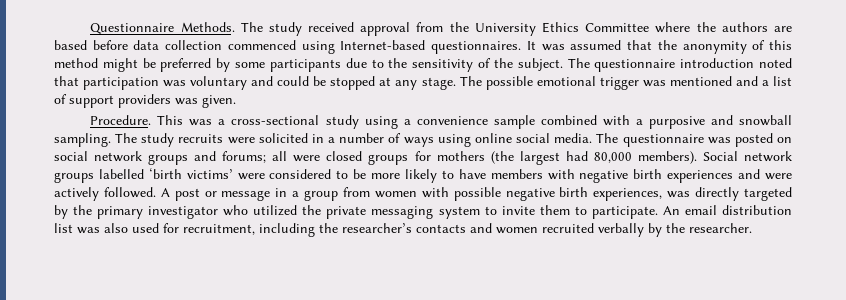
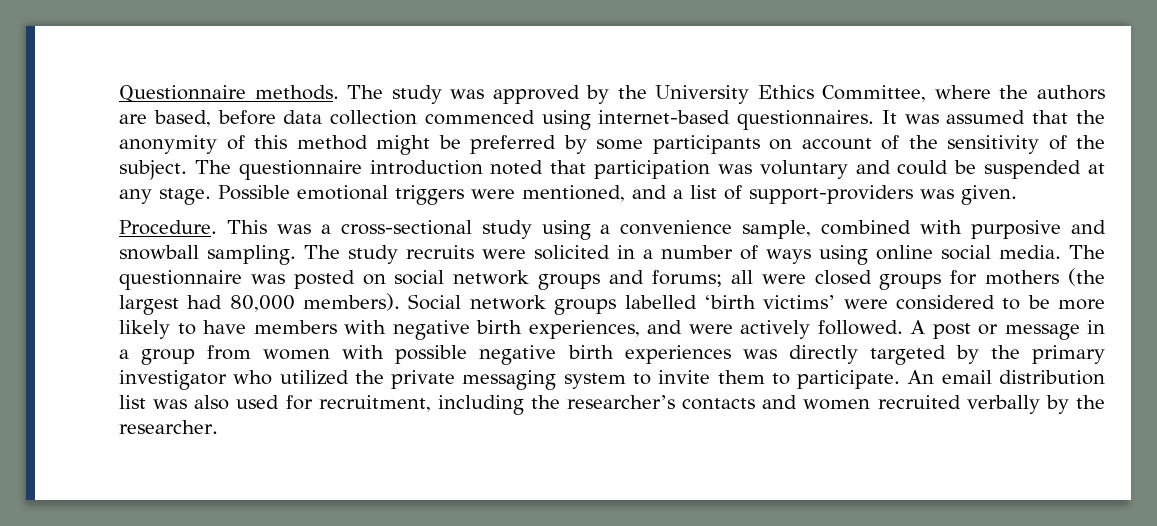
- Questionnaire Methods. The study received approval from the University Ethics Committee where the authors are based before data collection commenced using Internet-based questionnaires.
+ Questionnaire methods. The study was approved by the University Ethics Committee, where the authors are based, before data collection commenced using internet-based questionnaires.
- It was assumed that the anonymity of this method might be preferred by some participants due to the sensitivity of the subject.
+ It was assumed that the anonymity of this method might be preferred by some participants on account of the sensitivity of the subject.
- The questionnaire introduction noted that participation was voluntary and could be stopped at any stage.
+ The questionnaire introduction noted that participation was voluntary and could be suspended at any stage.
- The possible emotional trigger was mentioned and a list of support providers was given.
+ Possible emotional triggers were mentioned, and a list of support-providers was given.
- This was a cross-sectional study using a convenience sample combined with a purposive and snowball sampling.
+ This was a cross-sectional study using a convenience sample, combined with purposive and snowball sampling.
- Social network groups labelled ‘birth victims’ were considered to be more likely to have members with negative birth experiences and were actively followed.
+ Social network groups labelled ‘birth victims’ were considered to be more likely to have members with negative birth experiences, and were actively followed.
- A post or message in a group from women with possible negative birth experiences, was directly targeted by the primary investigator who utilized the private messaging system to invite them to participate.
+ A post or message in a group from women with possible negative birth experiences was directly targeted by the primary investigator who utilized the private messaging system to invite them to participate.

